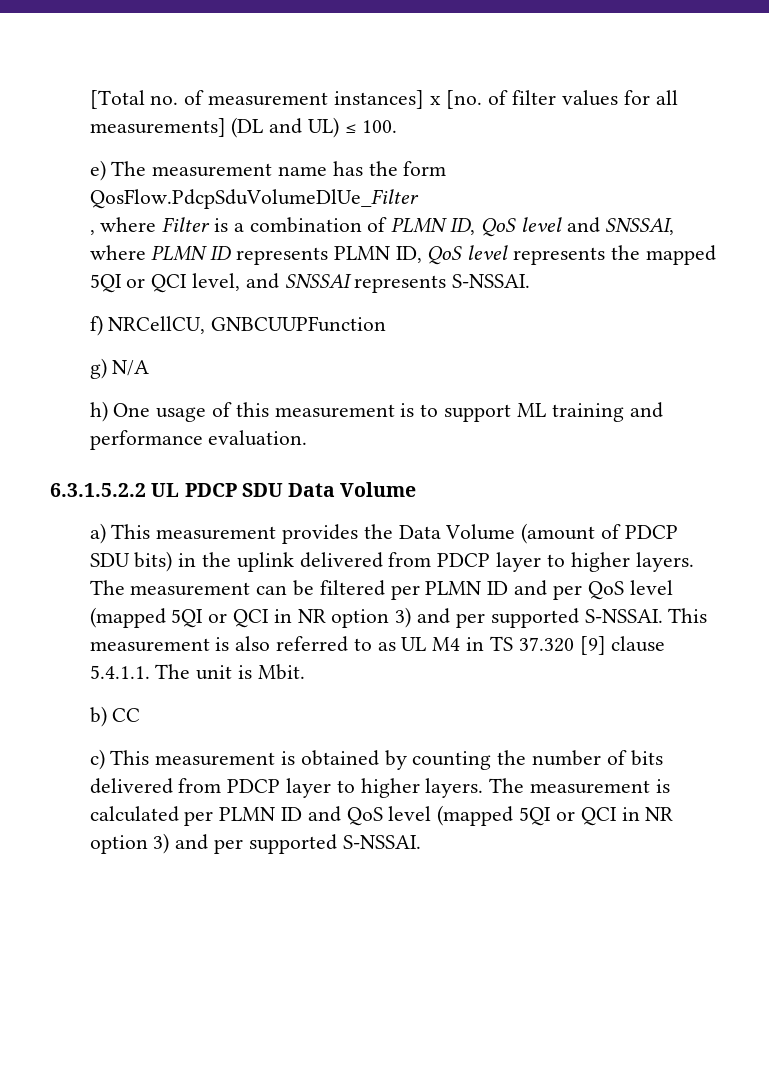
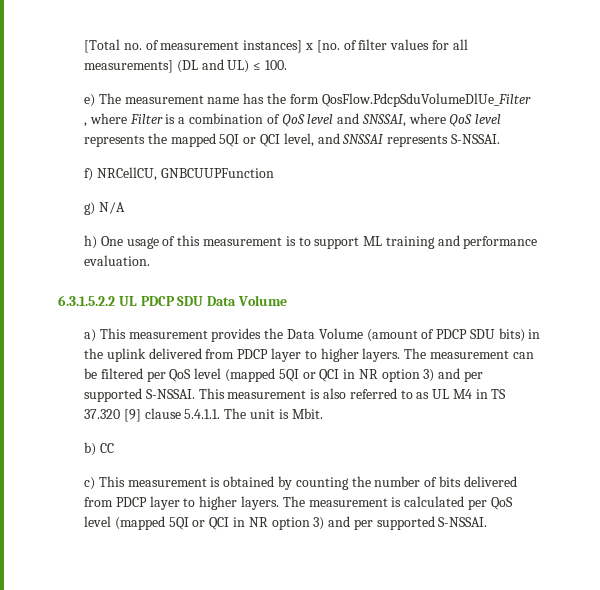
- , where Filter is a combination of PLMN ID, QoS level and SNSSAI, where PLMN ID represents PLMN ID, QoS level represents the mapped 5QI or QCI level, and SNSSAI represents S-NSSAI.
+ , where Filter is a combination of QoS level and SNSSAI, where QoS level represents the mapped 5QI or QCI level, and SNSSAI represents S-NSSAI.
- The measurement can be filtered per PLMN ID and per QoS level (mapped 5QI or QCI in NR option 3) and per supported S-NSSAI.
+ The measurement can be filtered per QoS level (mapped 5QI or QCI in NR option 3) and per supported S-NSSAI.
- The measurement is calculated per PLMN ID and QoS level (mapped 5QI or QCI in NR option 3) and per supported S-NSSAI.
+ The measurement is calculated per QoS level (mapped 5QI or QCI in NR option 3) and per supported S-NSSAI.

